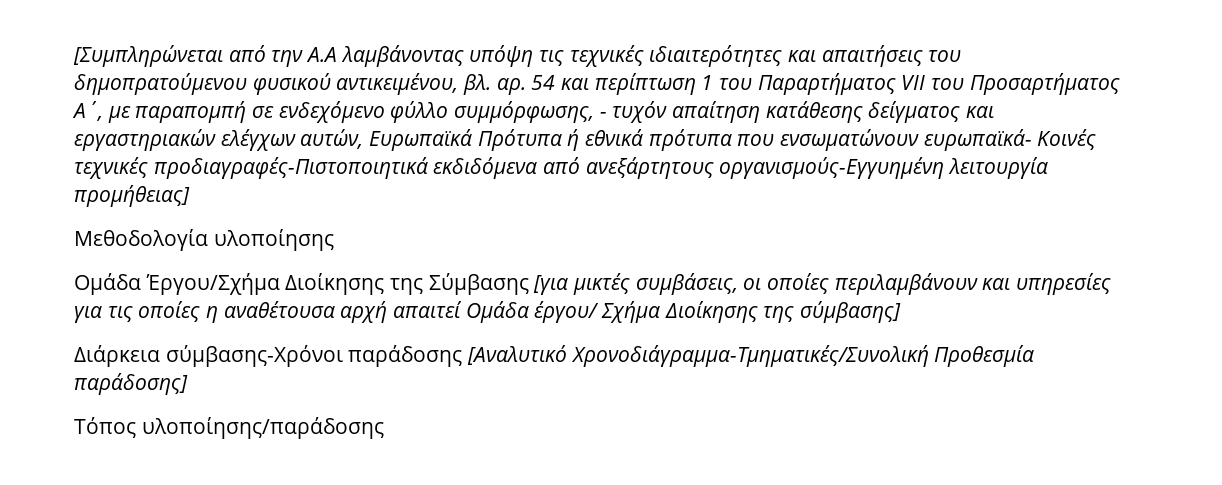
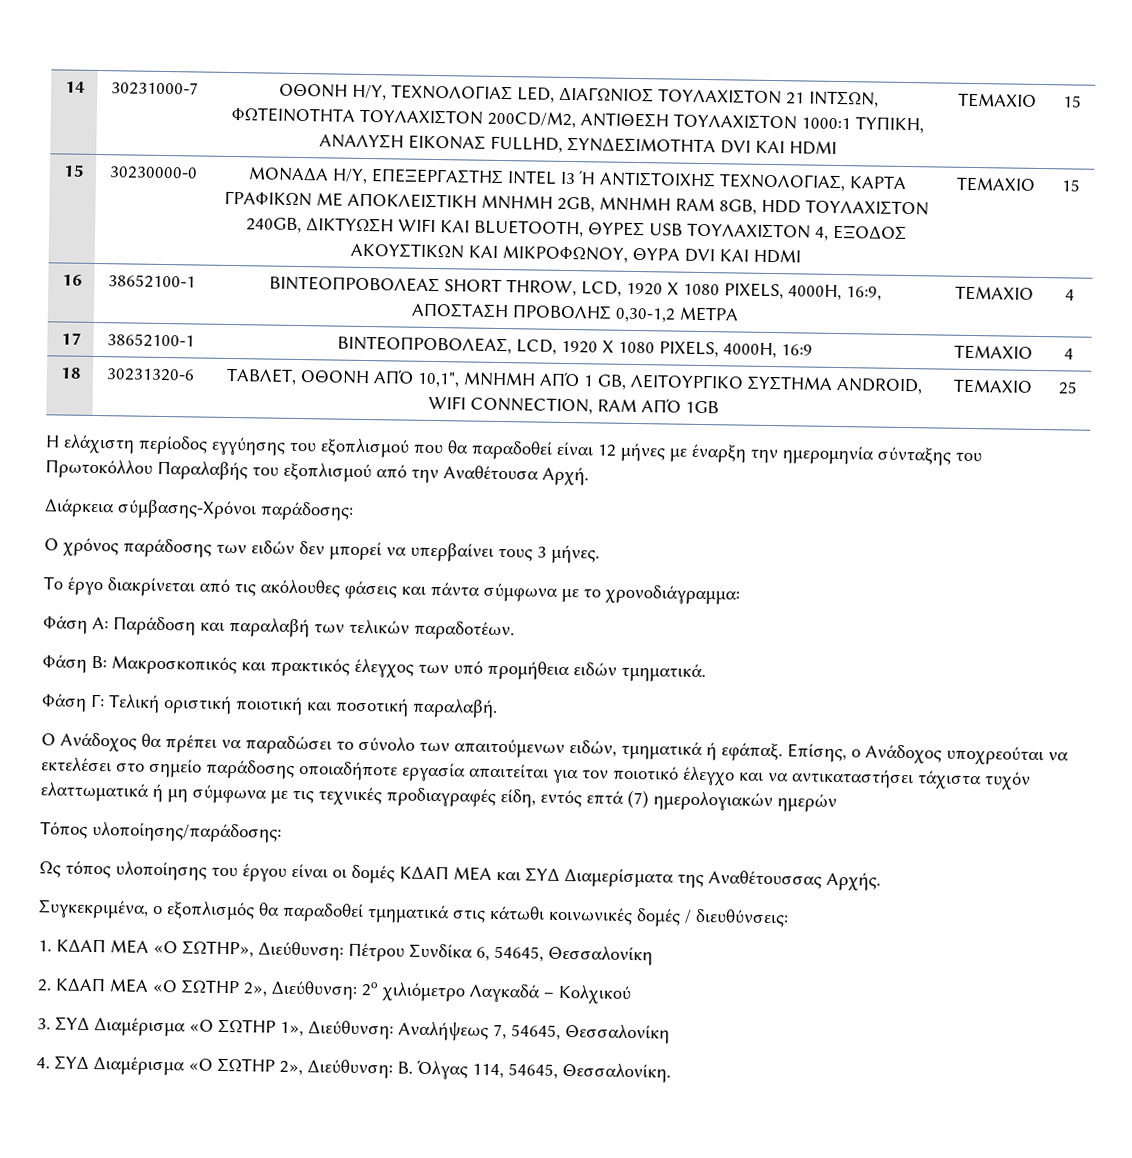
- [Συμπληρώνεται από την Α.Α λαμβάνοντας υπόψη τις τεχνικές ιδιαιτερότητες και απαιτήσεις του δημοπρατούμενου φυσικού αντικειμένου, βλ. αρ. 54 και περίπτωση 1 του Παραρτήματος VII του Προσαρτήματος Α΄, με παραπομπή σε ενδεχόμενο φύλλο συμμόρφωσης, - τυχόν απαίτηση κατάθεσης δείγματος και εργαστηριακών ελέγχων αυτών, Ευρωπαϊκά Πρότυπα ή εθνικά πρότυπα που ενσωματώνουν ευρωπαϊκά- Κοινές τεχνικές προδιαγραφές-Πιστοποιητικά εκδιδόμενα από ανεξάρτητους οργανισμούς-Εγγυημένη λειτουργία προμήθειας]
- Μεθοδολογία υλοποίησης
- Ομάδα Έργου/Σχήμα Διοίκησης της Σύμβασης [για μικτές συμβάσεις, οι οποίες περιλαμβάνουν και υπηρεσίες για τις οποίες η αναθέτουσα αρχή απαιτεί Ομάδα έργου/ Σχήμα Διοίκησης της σύμβασης]
- Διάρκεια σύμβασης-Χρόνοι παράδοσης [Αναλυτικό Χρονοδιάγραμμα-Τμηματικές/Συνολική Προθεσμία παράδοσης]
- Τόπος υλοποίησης/παράδοσης
+ 14 | 30231000-7 | ΟΘΟΝΗ Η/Υ, ΤΕΧΝΟΛΟΓΙΑΣ LED, ΔΙΑΓΩΝΙΟΣ ΤΟΥΛΑΧΙΣΤΟΝ 21 ΙΝΤΣΩΝ, ΦΩΤΕΙΝΟΤΗΤΑ ΤΟΥΛΑΧΙΣΤΟΝ 200CD/M2, ΑΝΤΙΘΕΣΗ ΤΟΥΛΑΧΙΣΤΟΝ 1000:1 ΤΥΠΙΚΗ, ΑΝΑΛΥΣΗ ΕΙΚΟΝΑΣ FULLHD, ΣΥΝΔΕΣΙΜΟΤΗΤΑ DVI ΚΑΙ HDMI | ΤΕΜΑΧΙΟ | 15
+ 15 | 30230000-0 | ΜΟΝΑΔΑ Η/Υ, ΕΠΕΞΕΡΓΑΣΤΗΣ INTEL I3 Ή ΑΝΤΙΣΤΟΙΧΗΣ ΤΕΧΝΟΛΟΓΙΑΣ, ΚΑΡΤΑ ΓΡΑΦΙΚΩΝ ΜΕ ΑΠΟΚΛΕΙΣΤΙΚΗ ΜΝΗΜΗ 2GB, ΜΝΗΜΗ RAM 8GB, HDD ΤΟΥΛΑΧΙΣΤΟΝ 240GB, ΔΙΚΤΥΩΣΗ WIFI KAI BLUETOOTH, ΘΥΡΕΣ USB ΤΟΥΛΑΧΙΣΤΟΝ 4, ΕΞΟΔΟΣ ΑΚΟΥΣΤΙΚΩΝ ΚΑΙ ΜΙΚΡΟΦΩΝΟΥ, ΘΥΡΑ DVI KAI HDMI | ΤΕΜΑΧΙΟ | 15
+ 16 | 38652100-1 | ΒΙΝΤΕΟΠΡΟΒΟΛΕΑΣ SHORT THROW, LCD, 1920 X 1080 PIXELS, 4000H, 16:9, ΑΠΟΣΤΑΣΗ ΠΡΟΒΟΛΗΣ 0,30-1,2 ΜΕΤΡΑ | ΤΕΜΑΧΙΟ | 4
+ 17 | 38652100-1 | ΒΙΝΤΕΟΠΡΟΒΟΛΕΑΣ, LCD, 1920 X 1080 PIXELS, 4000H, 16:9 | ΤΕΜΑΧΙΟ | 4
+ 18 | 30231320-6 | ΤΑΒΛΕΤ, ΟΘΟΝΗ ΑΠΌ 10,1", ΜΝΗΜΗ ΑΠΌ 1 GB, ΛΕΙΤΟΥΡΓΙΚΟ ΣΥΣΤΗΜΑ ANDROID, WIFI CONNECTION, RAM ΑΠΌ 1GB | ΤΕΜΑΧΙΟ | 25
+ Η ελάχιστη περίοδος εγγύησης του εξοπλισμού που θα παραδοθεί είναι 12 μήνες με έναρξη την ημερομηνία σύνταξης του Πρωτοκόλλου Παραλαβής του εξοπλισμού από την Αναθέτουσα Αρχή.
+ Διάρκεια σύμβασης-Χρόνοι παράδοσης:
+ Ο χρόνος παράδοσης των ειδών δεν μπορεί να υπερβαίνει τους 3 μήνες.
+ Το έργο διακρίνεται από τις ακόλουθες φάσεις και πάντα σύμφωνα με το χρονοδιάγραμμα:
+ Φάση Α: Παράδοση και παραλαβή των τελικών παραδοτέων.
+ Φάση Β: Μακροσκοπικός και πρακτικός έλεγχος των υπό προμήθεια ειδών τμηματικά.
+ Φάση Γ: Τελική οριστική ποιοτική και ποσοτική παραλαβή.
+ Ο Ανάδοχος θα πρέπει να παραδώσει το σύνολο των απαιτούμενων ειδών, τμηματικά ή εφάπαξ. Επίσης, ο Ανάδοχος υποχρεούται να εκτελέσει στο σημείο παράδοσης οποιαδήποτε εργασία απαιτείται για τον ποιοτικό έλεγχο και να αντικαταστήσει τάχιστα τυχόν ελαττωματικά ή μη σύμφωνα με τις τεχνικές προδιαγραφές είδη, εντός επτά (7) ημερολογιακών ημερών
+ Τόπος υλοποίησης/παράδοσης:
+ Ως τόπος υλοποίησης του έργου είναι οι δομές ΚΔΑΠ ΜΕΑ και ΣΥΔ Διαμερίσματα της Αναθέτουσσας Αρχής.
+ Συγκεκριμένα, ο εξοπλισμός θα παραδοθεί τμηματικά στις κάτωθι κοινωνικές δομές / διευθύνσεις:
+ 1. ΚΔΑΠ ΜΕΑ «Ο ΣΩΤΗΡ», Διεύθυνση: Πέτρου Συνδίκα 6, 54645, Θεσσαλονίκη
+ 2. ΚΔΑΠ ΜΕΑ «Ο ΣΩΤΗΡ 2», Διεύθυνση: 2ο χιλιόμετρο Λαγκαδά – Κολχικού
+ 3. ΣΥΔ Διαμέρισμα «Ο ΣΩΤΗΡ 1», Διεύθυνση: Αναλήψεως 7, 54645, Θεσσαλονίκη
+ 4. ΣΥΔ Διαμέρισμα «Ο ΣΩΤΗΡ 2», Διεύθυνση: Β. Όλγας 114, 54645, Θεσσαλονίκη.

